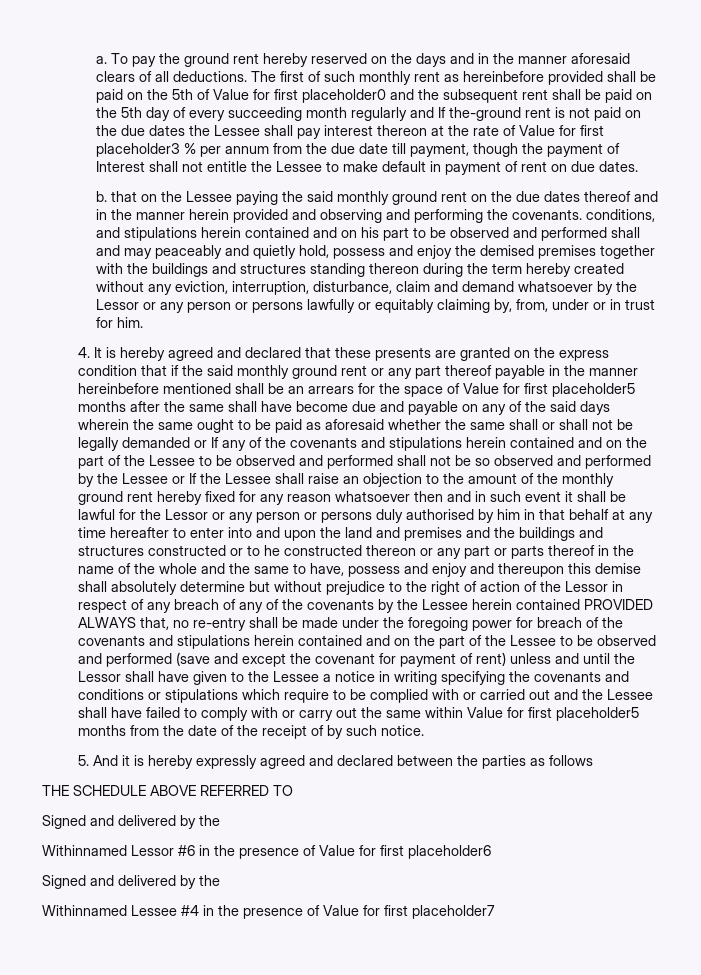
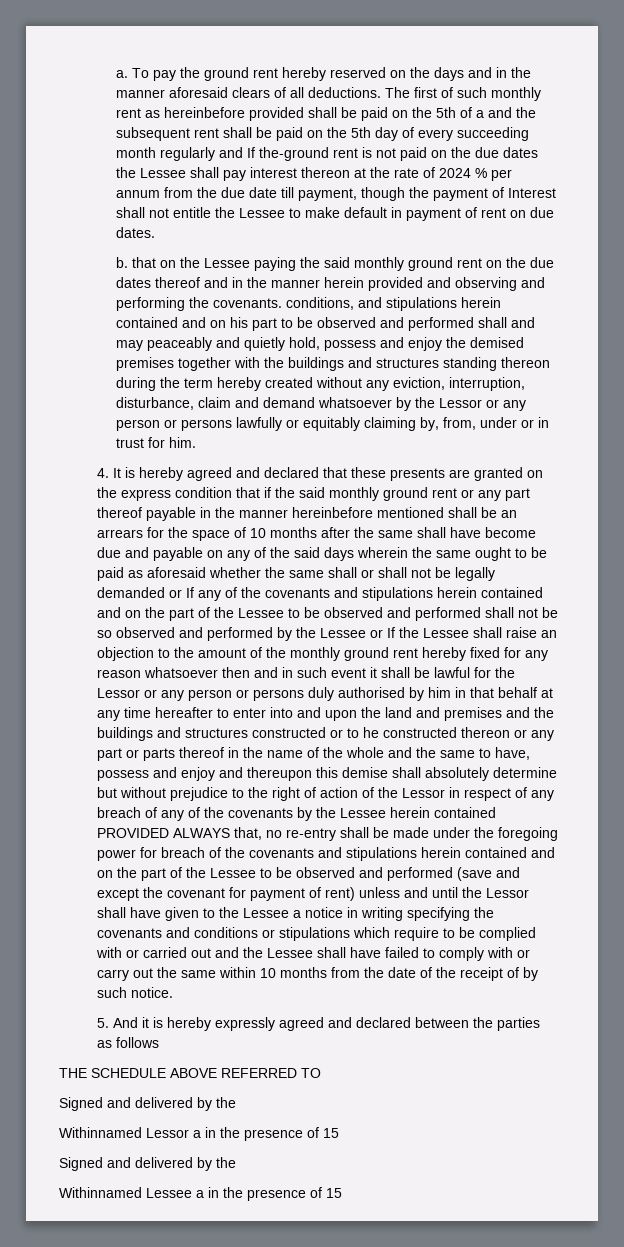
- The first of such monthly rent as hereinbefore provided shall be paid on the 5th of Value for first placeholder0 and the subsequent rent shall be paid on the 5th day of every succeeding month regularly and If the-ground rent is not paid on the due dates the Lessee shall pay interest thereon at the rate of Value for first placeholder3 % per annum from the due date till payment, though the payment of Interest shall not entitle the Lessee to make default in payment of rent on due dates.
+ The first of such monthly rent as hereinbefore provided shall be paid on the 5th of a and the subsequent rent shall be paid on the 5th day of every succeeding month regularly and If the-ground rent is not paid on the due dates the Lessee shall pay interest thereon at the rate of 2024 % per annum from the due date till payment, though the payment of Interest shall not entitle the Lessee to make default in payment of rent on due dates.
- 4. It is hereby agreed and declared that these presents are granted on the express condition that if the said monthly ground rent or any part thereof payable in the manner hereinbefore mentioned shall be an arrears for the space of Value for first placeholder5 months after the same shall have become due and payable on any of the said days wherein the same ought to be paid as aforesaid whether the same shall or shall not be legally demanded or If any of the covenants and stipulations herein contained and on the part of the Lessee to be observed and performed shall not be so observed and performed by the Lessee or If the Lessee shall raise an objection to the amount of the monthly ground rent hereby fixed for any reason whatsoever then and in such event it shall be lawful for the Lessor or any person or persons duly authorised by him in that behalf at any time hereafter to enter into and upon the land and premises and the buildings and structures constructed or to he constructed thereon or any part or parts thereof in the name of the whole and the same to have, possess and enjoy and thereupon this demise shall absolutely determine but without prejudice to the right of action of the Lessor in respect of any breach of any of the covenants by the Lessee herein contained PROVIDED ALWAYS that, no re-entry shall be made under the foregoing power for breach of the covenants and stipulations herein contained and on the part of the Lessee to be observed and performed (save and except the covenant for payment of rent) unless and until the Lessor shall have given to the Lessee a notice in writing specifying the covenants and conditions or stipulations which require to be complied with or carried out and the Lessee shall have failed to comply with or carry out the same within Value for first placeholder5 months from the date of the receipt of by such notice.
+ 4. It is hereby agreed and declared that these presents are granted on the express condition that if the said monthly ground rent or any part thereof payable in the manner hereinbefore mentioned shall be an arrears for the space of 10 months after the same shall have become due and payable on any of the said days wherein the same ought to be paid as aforesaid whether the same shall or shall not be legally demanded or If any of the covenants and stipulations herein contained and on the part of the Lessee to be observed and performed shall not be so observed and performed by the Lessee or If the Lessee shall raise an objection to the amount of the monthly ground rent hereby fixed for any reason whatsoever then and in such event it shall be lawful for the Lessor or any person or persons duly authorised by him in that behalf at any time hereafter to enter into and upon the land and premises and the buildings and structures constructed or to he constructed thereon or any part or parts thereof in the name of the whole and the same to have, possess and enjoy and thereupon this demise shall absolutely determine but without prejudice to the right of action of the Lessor in respect of any breach of any of the covenants by the Lessee herein contained PROVIDED ALWAYS that, no re-entry shall be made under the foregoing power for breach of the covenants and stipulations herein contained and on the part of the Lessee to be observed and performed (save and except the covenant for payment of rent) unless and until the Lessor shall have given to the Lessee a notice in writing specifying the covenants and conditions or stipulations which require to be complied with or carried out and the Lessee shall have failed to comply with or carry out the same within 10 months from the date of the receipt of by such notice.
- Withinnamed Lessor #6 in the presence of Value for first placeholder6
+ Withinnamed Lessor a in the presence of 15
- Withinnamed Lessee #4 in the presence of Value for first placeholder7
+ Withinnamed Lessee a in the presence of 15

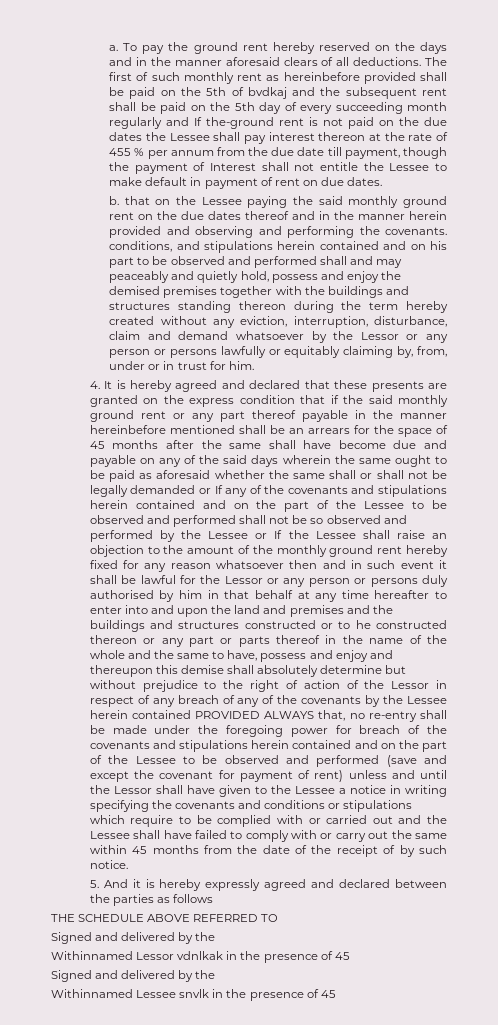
- The first of such monthly rent as hereinbefore provided shall be paid on the 5th of a and the subsequent rent shall be paid on the 5th day of every succeeding month regularly and If the-ground rent is not paid on the due dates the Lessee shall pay interest thereon at the rate of 2024 % per annum from the due date till payment, though the payment of Interest shall not entitle the Lessee to make default in payment of rent on due dates.
+ The first of such monthly rent as hereinbefore provided shall be paid on the 5th of bvdkaj and the subsequent rent shall be paid on the 5th day of every succeeding month regularly and If the-ground rent is not paid on the due dates the Lessee shall pay interest thereon at the rate of 455 % per annum from the due date till payment, though the payment of Interest shall not entitle the Lessee to make default in payment of rent on due dates.
- 4. It is hereby agreed and declared that these presents are granted on the express condition that if the said monthly ground rent or any part thereof payable in the manner hereinbefore mentioned shall be an arrears for the space of 10 months after the same shall have become due and payable on any of the said days wherein the same ought to be paid as aforesaid whether the same shall or shall not be legally demanded or If any of the covenants and stipulations herein contained and on the part of the Lessee to be observed and performed shall not be so observed and performed by the Lessee or If the Lessee shall raise an objection to the amount of the monthly ground rent hereby fixed for any reason whatsoever then and in such event it shall be lawful for the Lessor or any person or persons duly authorised by him in that behalf at any time hereafter to enter into and upon the land and premises and the buildings and structures constructed or to he constructed thereon or any part or parts thereof in the name of the whole and the same to have, possess and enjoy and thereupon this demise shall absolutely determine but without prejudice to the right of action of the Lessor in respect of any breach of any of the covenants by the Lessee herein contained PROVIDED ALWAYS that, no re-entry shall be made under the foregoing power for breach of the covenants and stipulations herein contained and on the part of the Lessee to be observed and performed (save and except the covenant for payment of rent) unless and until the Lessor shall have given to the Lessee a notice in writing specifying the covenants and conditions or stipulations which require to be complied with or carried out and the Lessee shall have failed to comply with or carry out the same within 10 months from the date of the receipt of by such notice.
+ 4. It is hereby agreed and declared that these presents are granted on the express condition that if the said monthly ground rent or any part thereof payable in the manner hereinbefore mentioned shall be an arrears for the space of 45 months after the same shall have become due and payable on any of the said days wherein the same ought to be paid as aforesaid whether the same shall or shall not be legally demanded or If any of the covenants and stipulations herein contained and on the part of the Lessee to be observed and performed shall not be so observed and performed by the Lessee or If the Lessee shall raise an objection to the amount of the monthly ground rent hereby fixed for any reason whatsoever then and in such event it shall be lawful for the Lessor or any person or persons duly authorised by him in that behalf at any time hereafter to enter into and upon the land and premises and the buildings and structures constructed or to he constructed thereon or any part or parts thereof in the name of the whole and the same to have, possess and enjoy and thereupon this demise shall absolutely determine but without prejudice to the right of action of the Lessor in respect of any breach of any of the covenants by the Lessee herein contained PROVIDED ALWAYS that, no re-entry shall be made under the foregoing power for breach of the covenants and stipulations herein contained and on the part of the Lessee to be observed and performed (save and except the covenant for payment of rent) unless and until the Lessor shall have given to the Lessee a notice in writing specifying the covenants and conditions or stipulations which require to be complied with or carried out and the Lessee shall have failed to comply with or carry out the same within 45 months from the date of the receipt of by such notice.
- Withinnamed Lessor a in the presence of 15
+ Withinnamed Lessor vdnlkak in the presence of 45
- Withinnamed Lessee a in the presence of 15
+ Withinnamed Lessee snvlk in the presence of 45

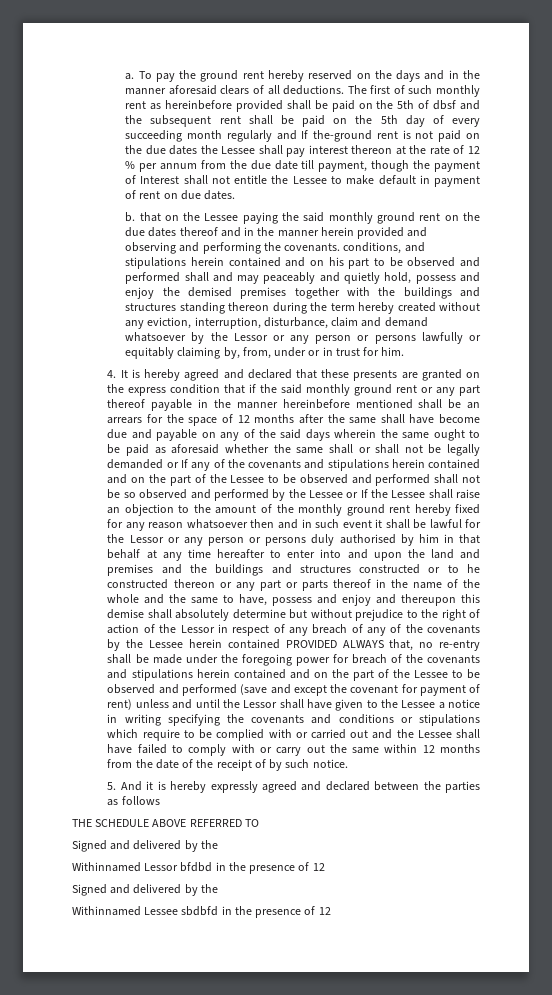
- The first of such monthly rent as hereinbefore provided shall be paid on the 5th of bvdkaj and the subsequent rent shall be paid on the 5th day of every succeeding month regularly and If the-ground rent is not paid on the due dates the Lessee shall pay interest thereon at the rate of 455 % per annum from the due date till payment, though the payment of Interest shall not entitle the Lessee to make default in payment of rent on due dates.
+ The first of such monthly rent as hereinbefore provided shall be paid on the 5th of dbsf and the subsequent rent shall be paid on the 5th day of every succeeding month regularly and If the-ground rent is not paid on the due dates the Lessee shall pay interest thereon at the rate of 12 % per annum from the due date till payment, though the payment of Interest shall not entitle the Lessee to make default in payment of rent on due dates.
- 4. It is hereby agreed and declared that these presents are granted on the express condition that if the said monthly ground rent or any part thereof payable in the manner hereinbefore mentioned shall be an arrears for the space of 45 months after the same shall have become due and payable on any of the said days wherein the same ought to be paid as aforesaid whether the same shall or shall not be legally demanded or If any of the covenants and stipulations herein contained and on the part of the Lessee to be observed and performed shall not be so observed and performed by the Lessee or If the Lessee shall raise an objection to the amount of the monthly ground rent hereby fixed for any reason whatsoever then and in such event it shall be lawful for the Lessor or any person or persons duly authorised by him in that behalf at any time hereafter to enter into and upon the land and premises and the buildings and structures constructed or to he constructed thereon or any part or parts thereof in the name of the whole and the same to have, possess and enjoy and thereupon this demise shall absolutely determine but without prejudice to the right of action of the Lessor in respect of any breach of any of the covenants by the Lessee herein contained PROVIDED ALWAYS that, no re-entry shall be made under the foregoing power for breach of the covenants and stipulations herein contained and on the part of the Lessee to be observed and performed (save and except the covenant for payment of rent) unless and until the Lessor shall have given to the Lessee a notice in writing specifying the covenants and conditions or stipulations which require to be complied with or carried out and the Lessee shall have failed to comply with or carry out the same within 45 months from the date of the receipt of by such notice.
+ 4. It is hereby agreed and declared that these presents are granted on the express condition that if the said monthly ground rent or any part thereof payable in the manner hereinbefore mentioned shall be an arrears for the space of 12 months after the same shall have become due and payable on any of the said days wherein the same ought to be paid as aforesaid whether the same shall or shall not be legally demanded or If any of the covenants and stipulations herein contained and on the part of the Lessee to be observed and performed shall not be so observed and performed by the Lessee or If the Lessee shall raise an objection to the amount of the monthly ground rent hereby fixed for any reason whatsoever then and in such event it shall be lawful for the Lessor or any person or persons duly authorised by him in that behalf at any time hereafter to enter into and upon the land and premises and the buildings and structures constructed or to he constructed thereon or any part or parts thereof in the name of the whole and the same to have, possess and enjoy and thereupon this demise shall absolutely determine but without prejudice to the right of action of the Lessor in respect of any breach of any of the covenants by the Lessee herein contained PROVIDED ALWAYS that, no re-entry shall be made under the foregoing power for breach of the covenants and stipulations herein contained and on the part of the Lessee to be observed and performed (save and except the covenant for payment of rent) unless and until the Lessor shall have given to the Lessee a notice in writing specifying the covenants and conditions or stipulations which require to be complied with or carried out and the Lessee shall have failed to comply with or carry out the same within 12 months from the date of the receipt of by such notice.
- Withinnamed Lessor vdnlkak in the presence of 45
+ Withinnamed Lessor bfdbd in the presence of 12
- Withinnamed Lessee snvlk in the presence of 45
+ Withinnamed Lessee sbdbfd in the presence of 12

